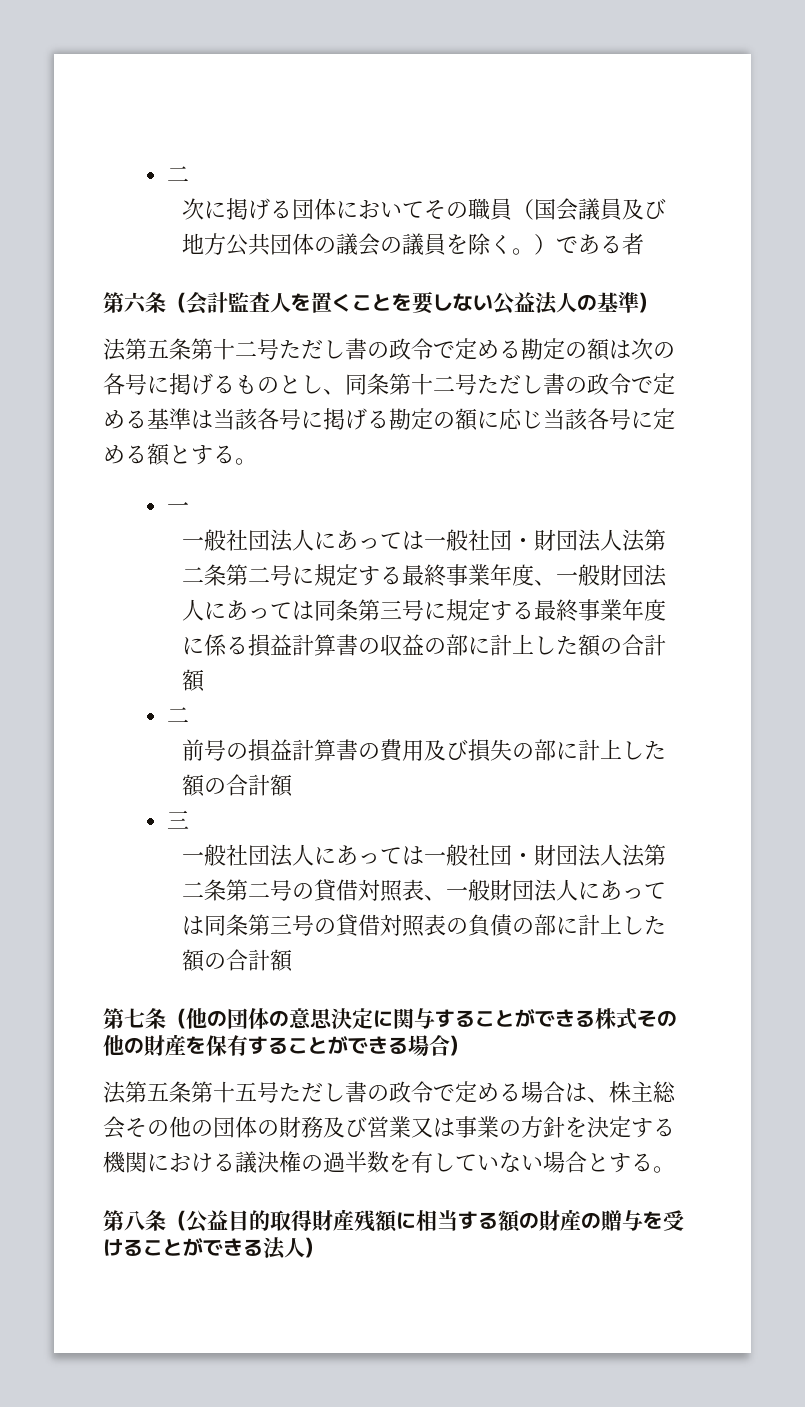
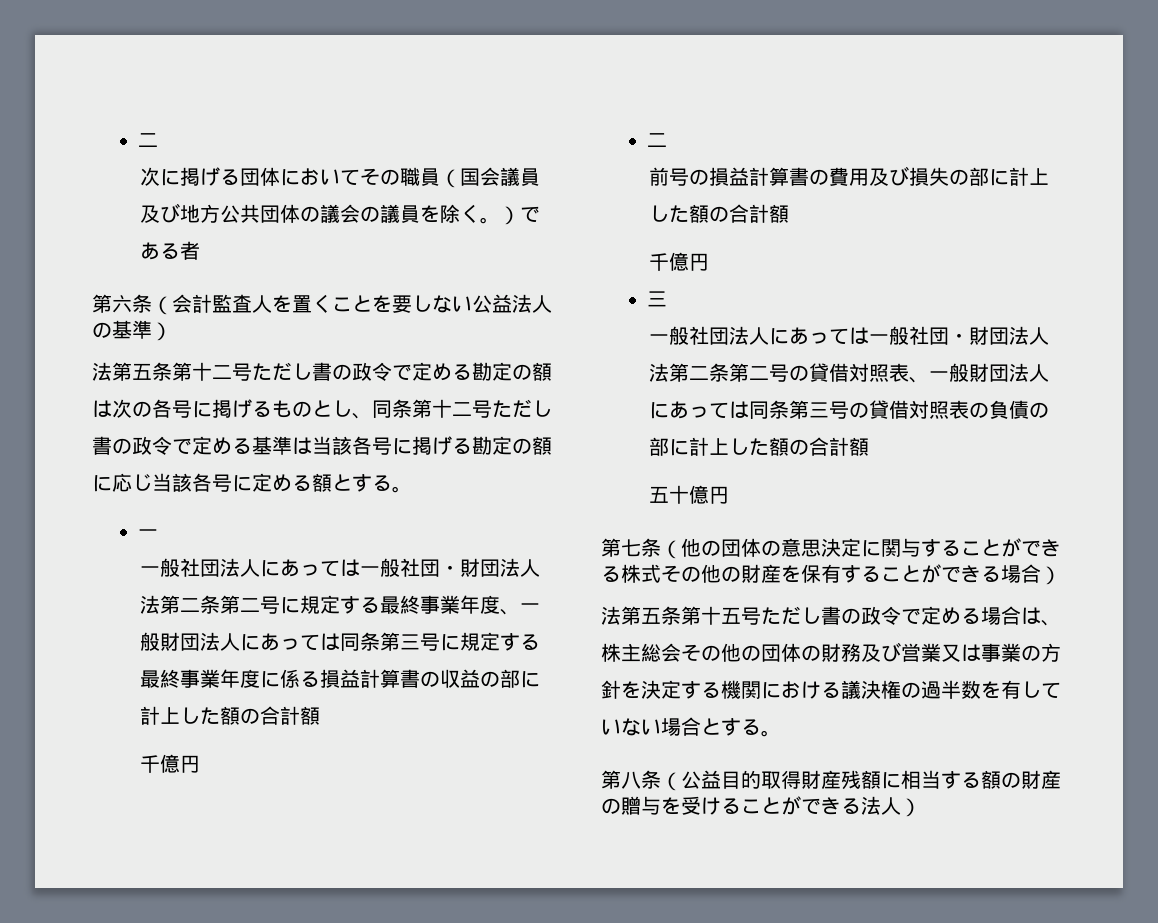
  一般社団法人にあっては一般社団・財団法人法第二条第二号に規定する最終事業年度、一般財団法人にあっては同条第三号に規定する最終事業年度に係る損益計算書の収益の部に計上した額の合計額
+ 千億円
  前号の損益計算書の費用及び損失の部に計上した額の合計額
+ 千億円
+ 五十億円

